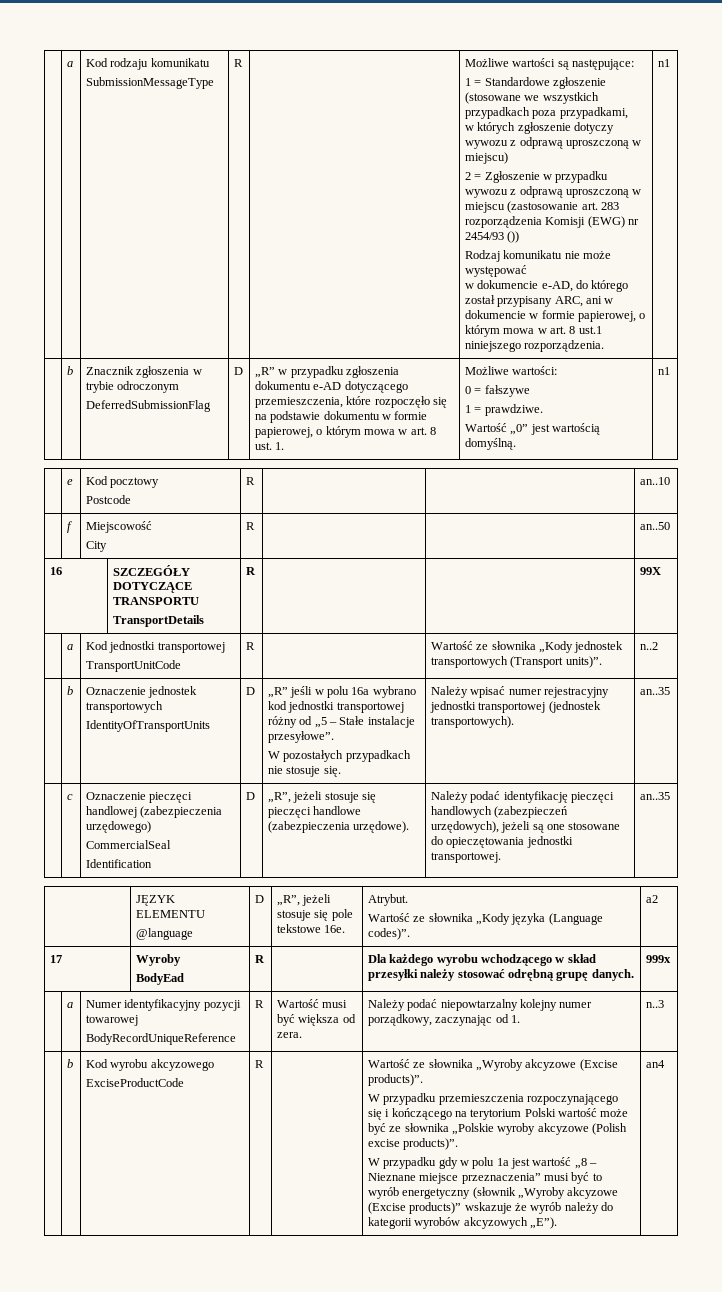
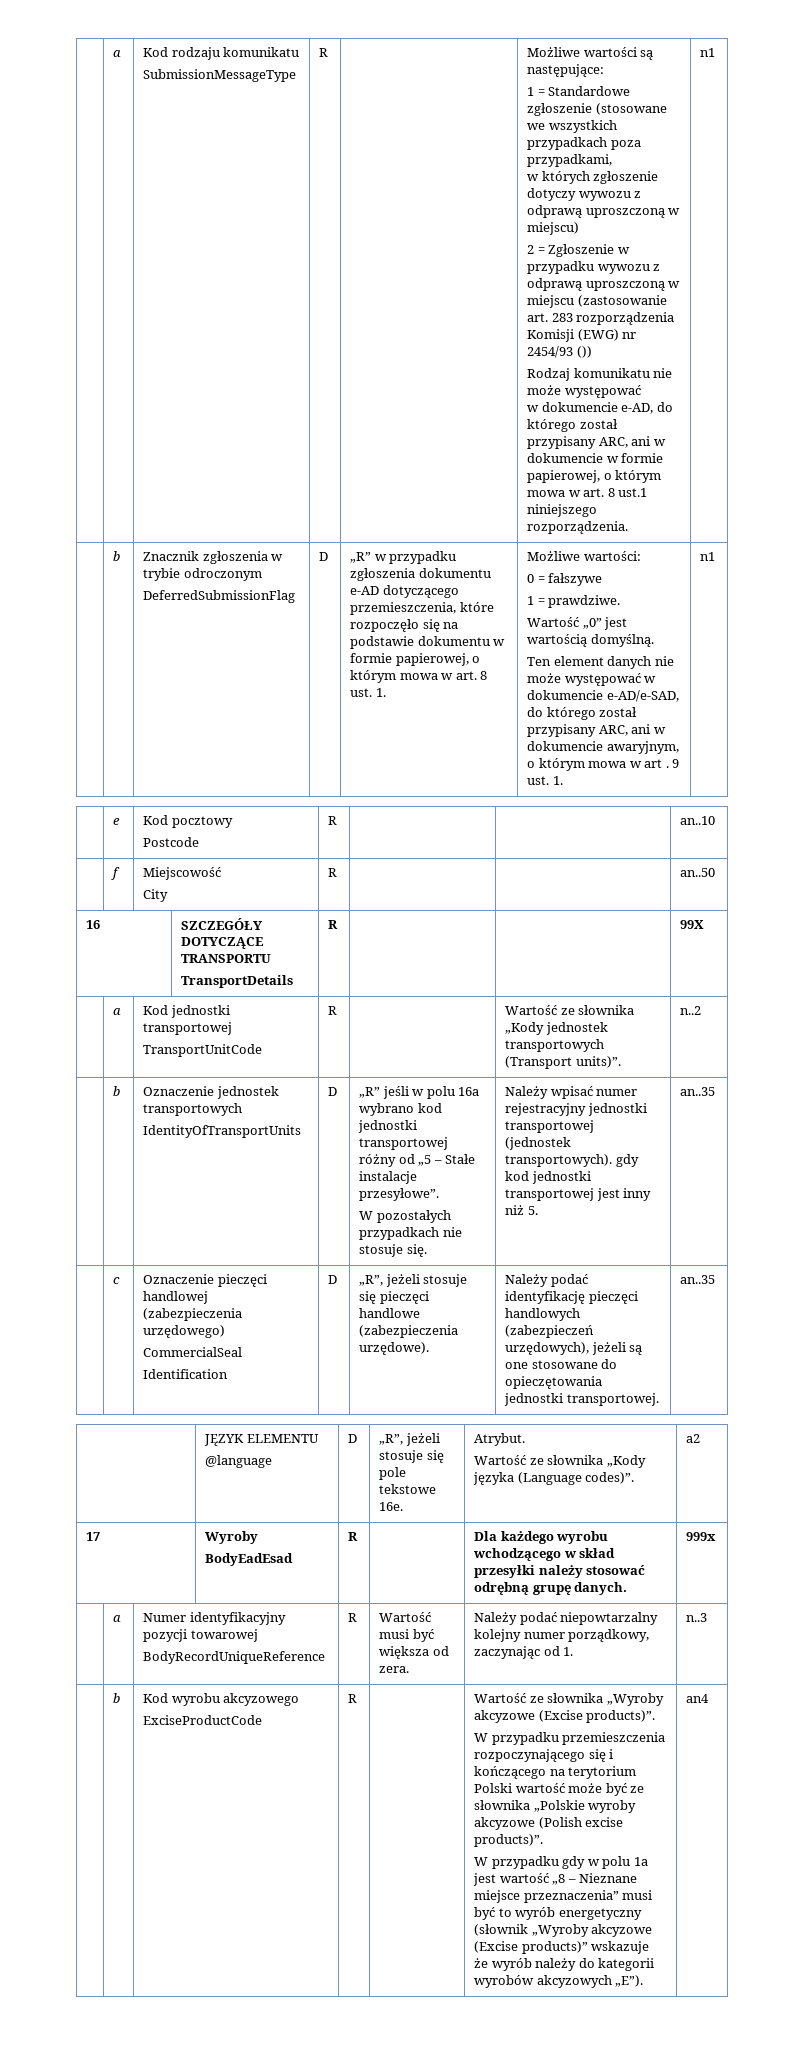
+ Ten element danych nie może występować w dokumencie e-AD/e-SAD, do którego został przypisany ARC, ani w dokumencie awaryjnym, o którym mowa w art . 9 ust. 1.
- Należy wpisać numer rejestracyjny jednostki transportowej (jednostek transportowych).
+ Należy wpisać numer rejestracyjny jednostki transportowej (jednostek transportowych). gdy kod jednostki transportowej jest inny niż 5.
  17 | Wyroby
- BodyEad | R | | Dla każdego wyrobu wchodzącego w skład przesyłki należy stosować odrębną grupę danych. | 999x
+ BodyEadEsad | R | | Dla każdego wyrobu wchodzącego w skład przesyłki należy stosować odrębną grupę danych. | 999x

